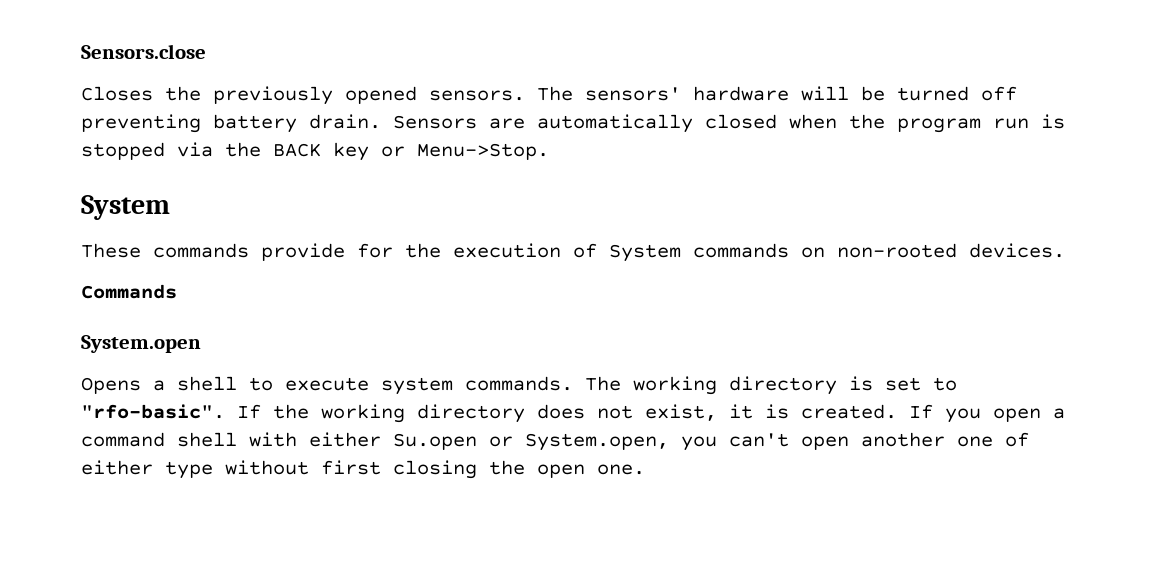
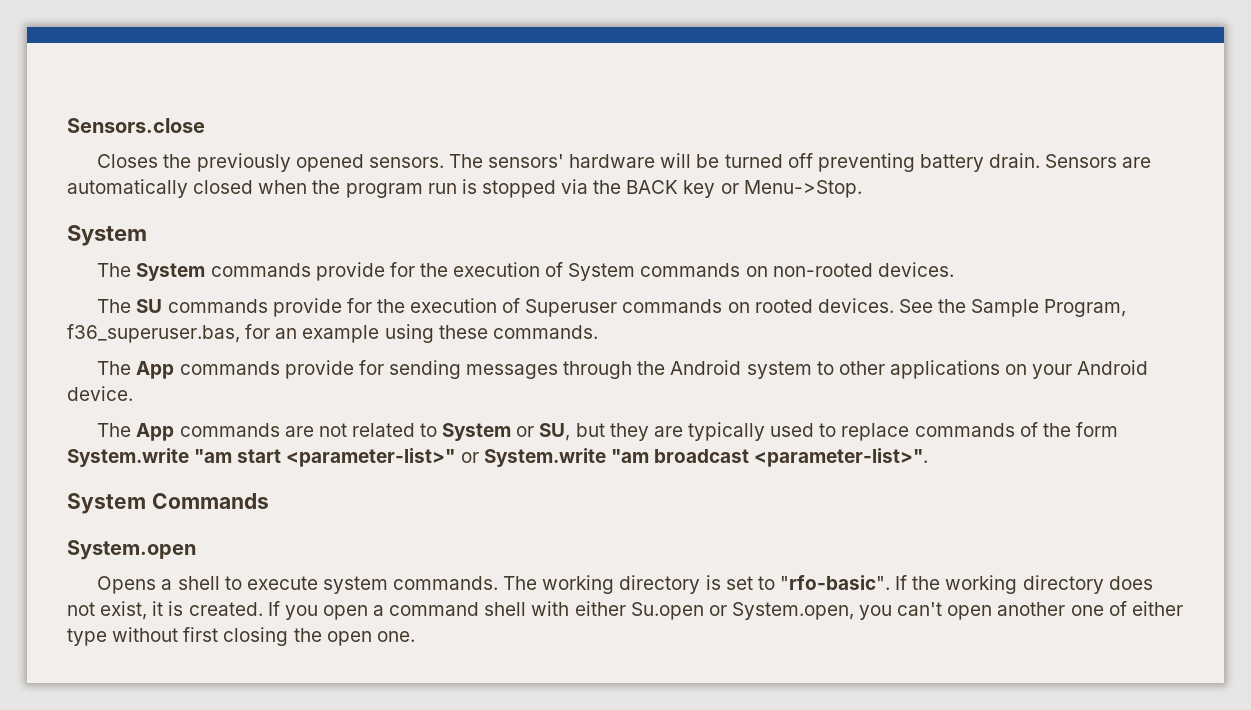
- These commands provide for the execution of System commands on non-rooted devices.
+ The System commands provide for the execution of System commands on non-rooted devices.
- Commands
+ The SU commands provide for the execution of Superuser commands on rooted devices. See the Sample Program, f36_superuser.bas, for an example using these commands.
+ The App commands provide for sending messages through the Android system to other applications on your Android device.
+ The App commands are not related to System or SU, but they are typically used to replace commands of the form System.write "am start <parameter-list>" or System.write "am broadcast <parameter-list>".
+ System Commands

